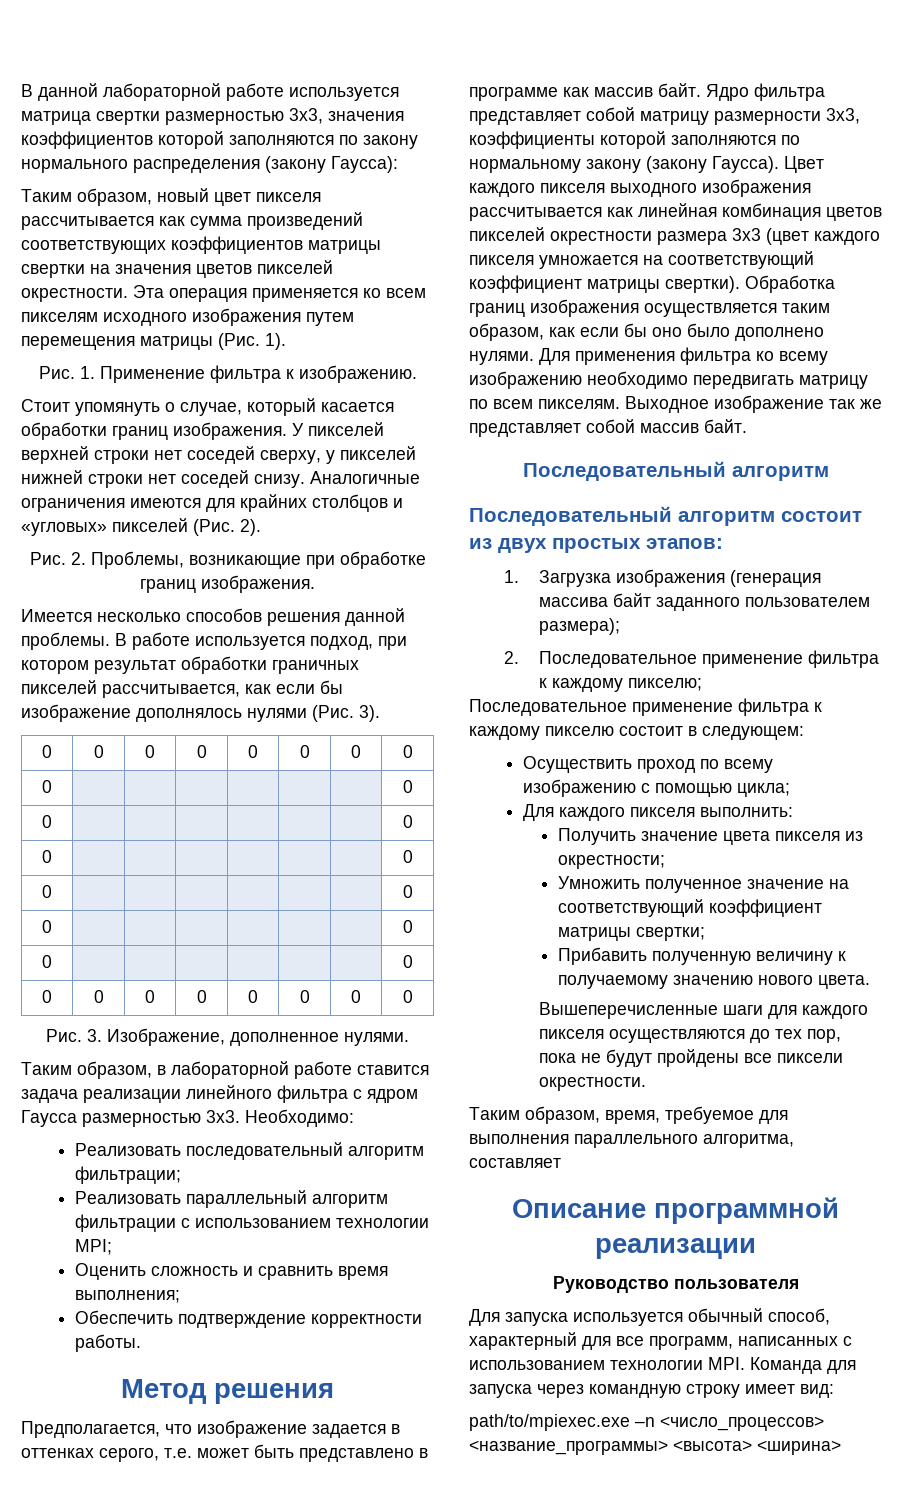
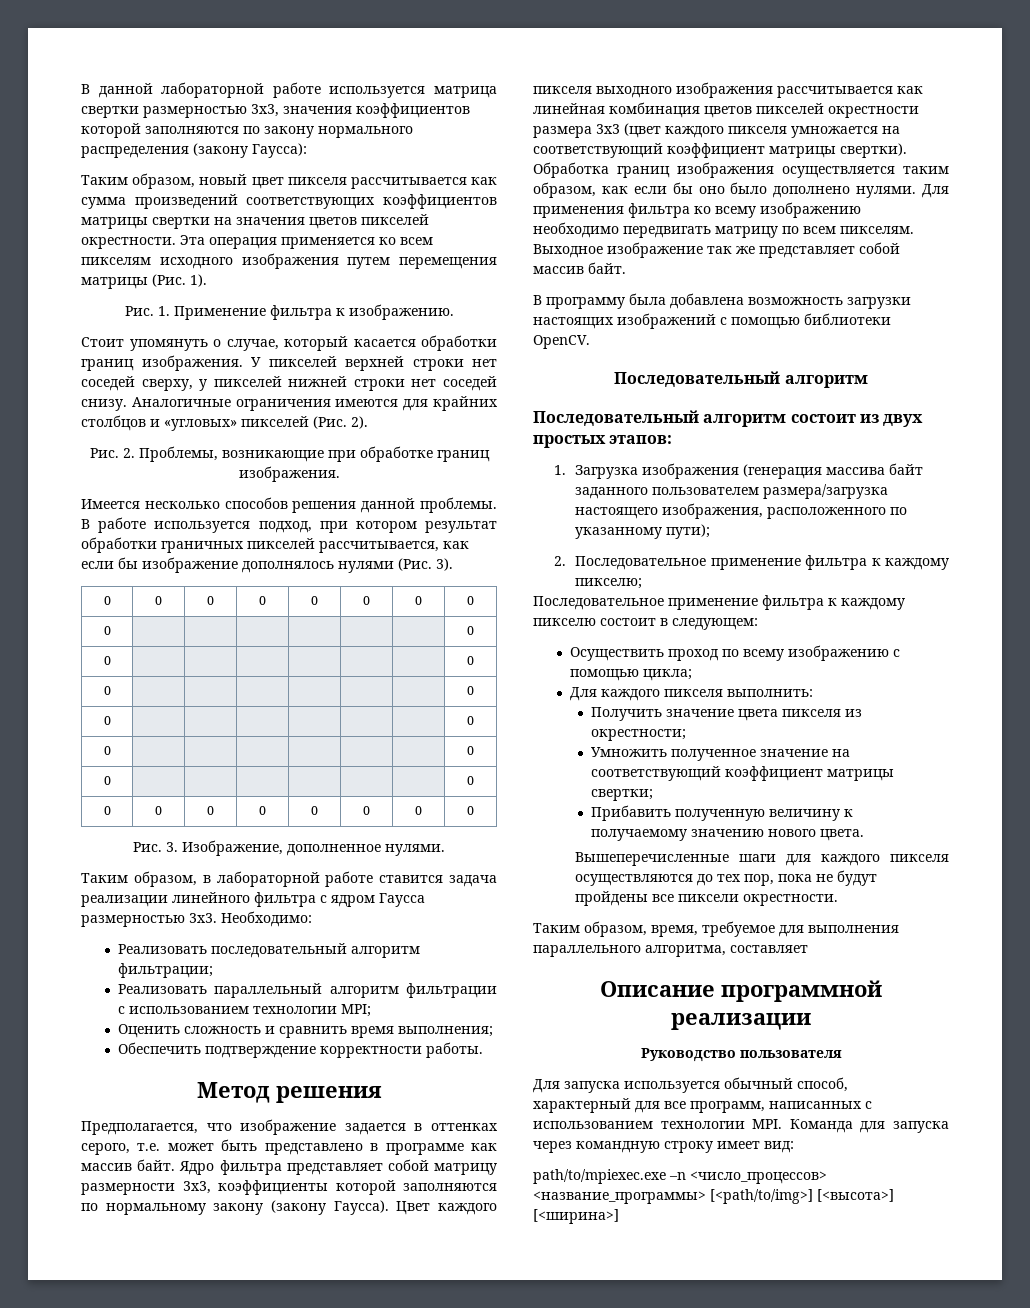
+ В программу была добавлена возможность загрузки настоящих изображений с помощью библиотеки OpenCV.
- 1. Загрузка изображения (генерация массива байт заданного пользователем размера);
+ 1. Загрузка изображения (генерация массива байт заданного пользователем размера/загрузка настоящего изображения, расположенного по указанному пути);
- path/to/mpiexec.exe –n <число_процессов> <название_программы> <высота> <ширина>
+ path/to/mpiexec.exe –n <число_процессов> <название_программы> [<path/to/img>] [<высота>] [<ширина>]

